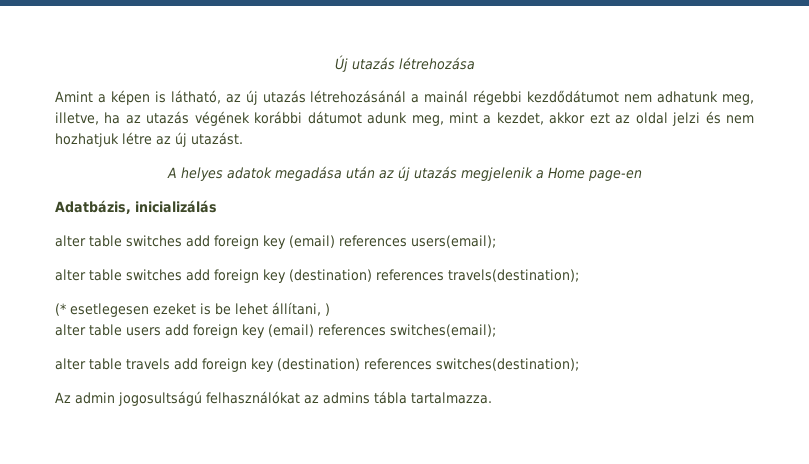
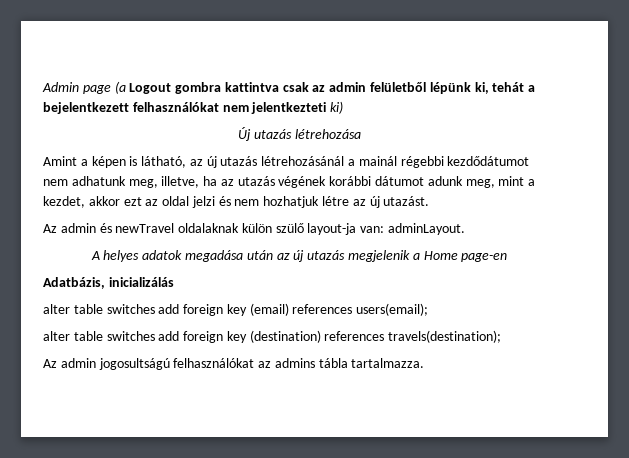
+ Admin page (a Logout gombra kattintva csak az admin felületből lépünk ki, tehát a bejelentkezett felhasználókat nem jelentkezteti ki)
+ Az admin és newTravel oldalaknak külön szülő layout-ja van: adminLayout.
- (* esetlegesen ezeket is be lehet állítani, )
- alter table users add foreign key (email) references switches(email);
- alter table travels add foreign key (destination) references switches(destination);

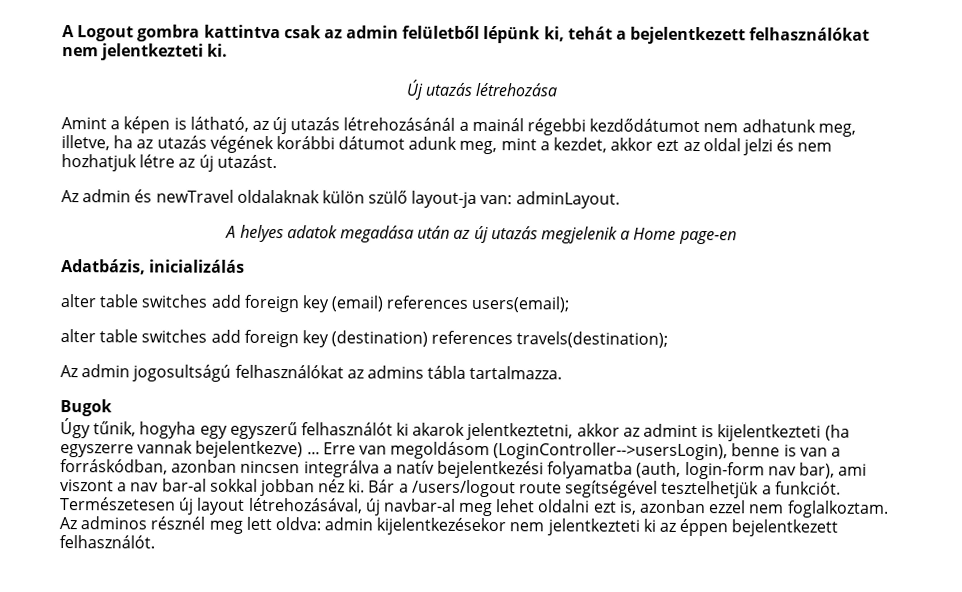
- Admin page (a Logout gombra kattintva csak az admin felületből lépünk ki, tehát a bejelentkezett felhasználókat nem jelentkezteti ki)
+ A Logout gombra kattintva csak az admin felületből lépünk ki, tehát a bejelentkezett felhasználókat nem jelentkezteti ki.
+ Bugok
+ Úgy tűnik, hogyha egy egyszerű felhasználót ki akarok jelentkeztetni, akkor az admint is kijelentkezteti (ha egyszerre vannak bejelentkezve) ... Erre van megoldásom (LoginController-->usersLogin), benne is van a forráskódban, azonban nincsen integrálva a natív bejelentkezési folyamatba (auth, login-form nav bar), ami viszont a nav bar-al sokkal jobban néz ki. Bár a /users/logout route segítségével tesztelhetjük a funkciót. Természetesen új layout létrehozásával, új navbar-al meg lehet oldalni ezt is, azonban ezzel nem foglalkoztam. Az adminos résznél meg lett oldva: admin kijelentkezésekor nem jelentkezteti ki az éppen bejelentkezett felhasználót.

